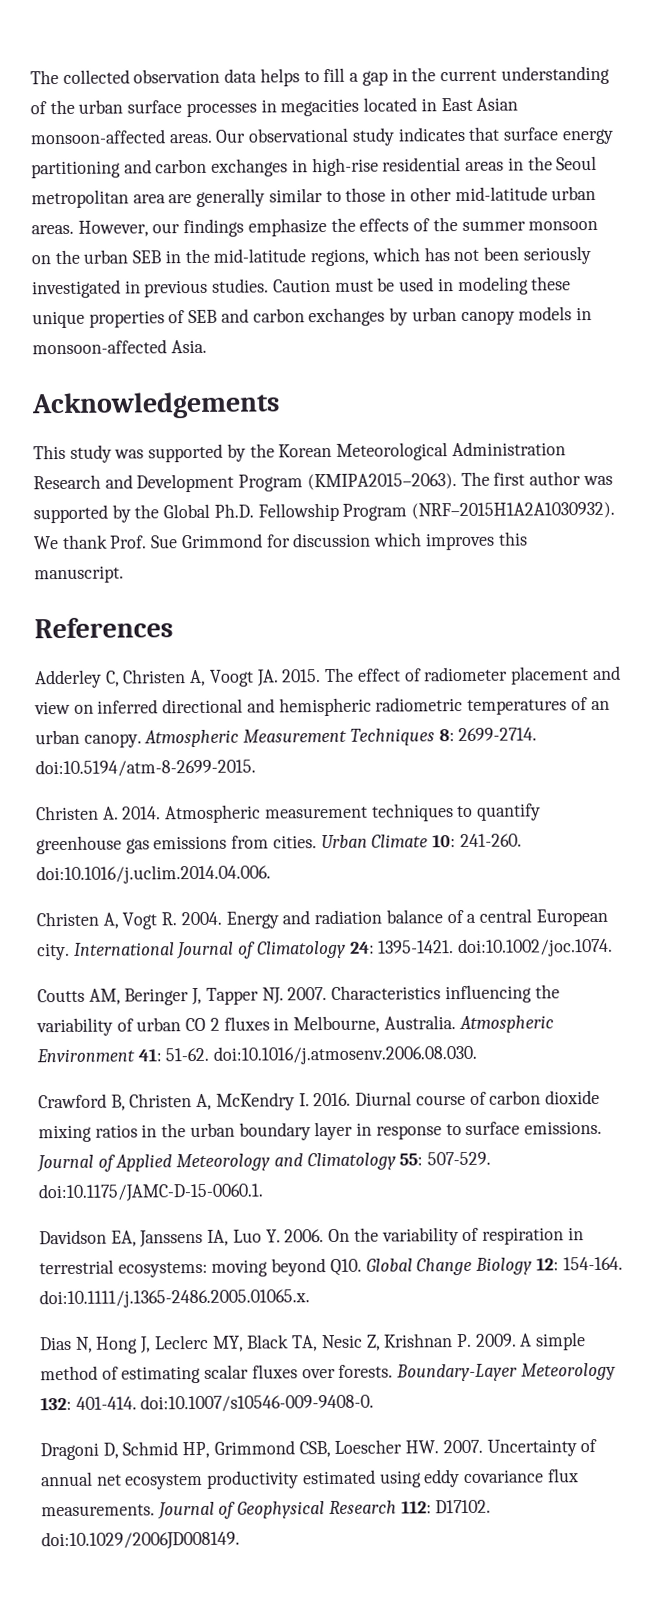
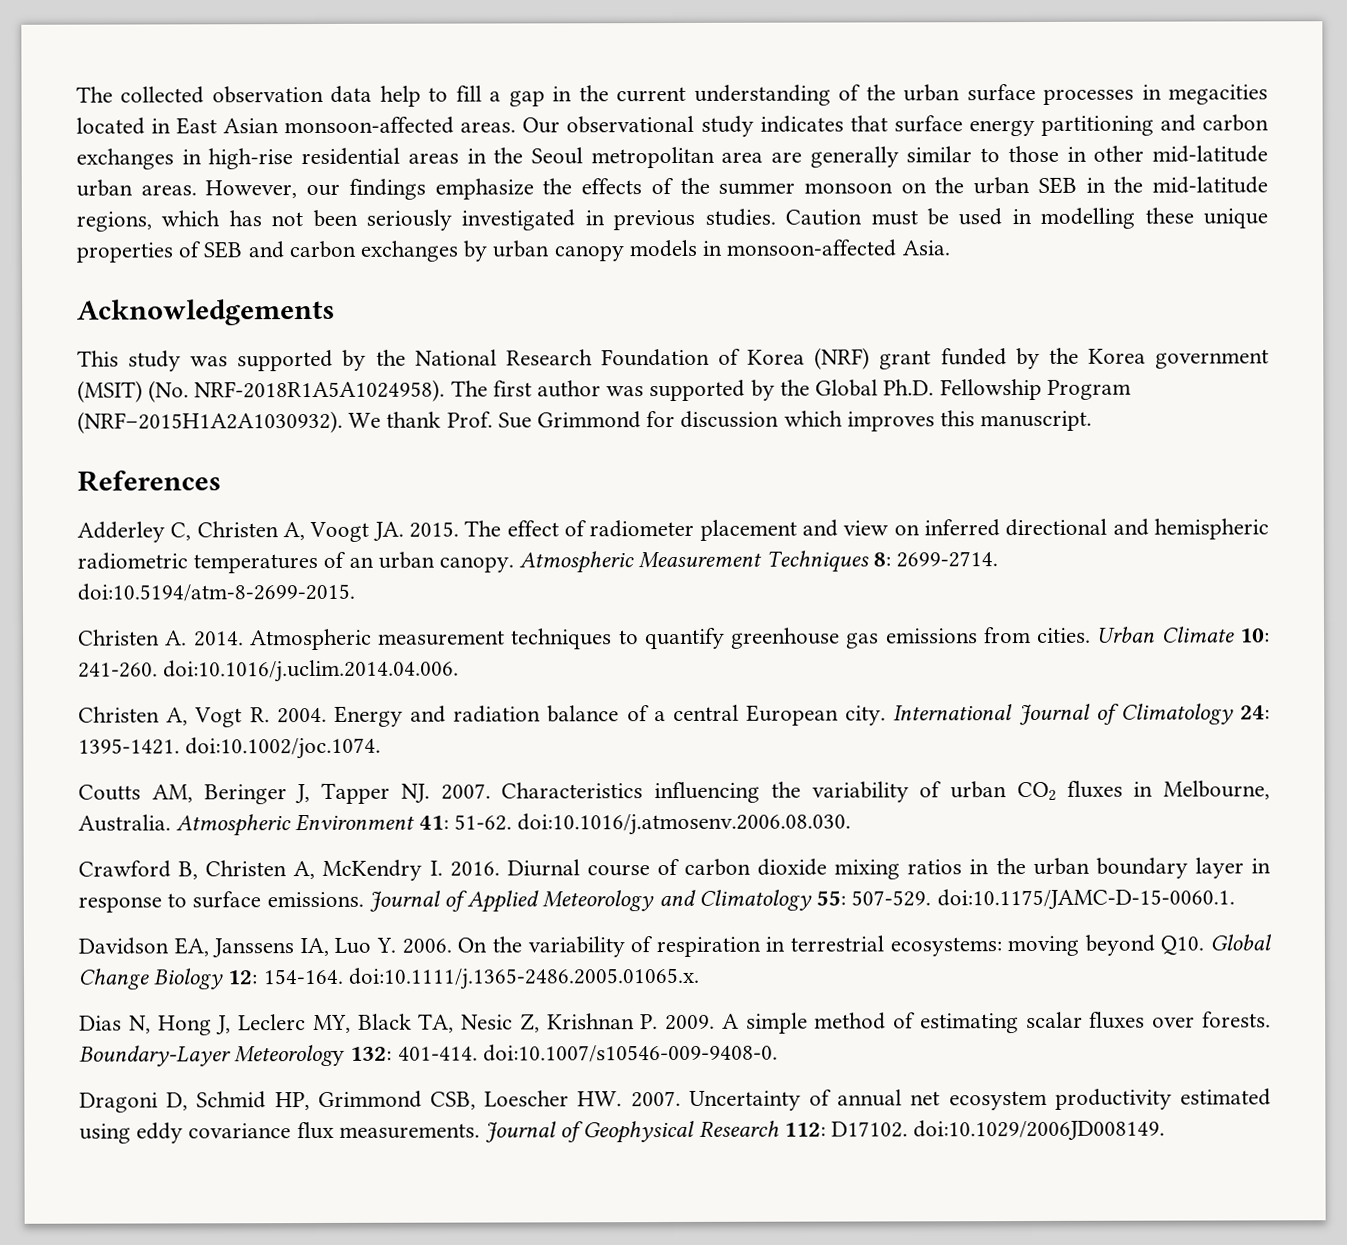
- The collected observation data helps to fill a gap in the current understanding of the urban surface processes in megacities located in East Asian monsoon-affected areas.
+ The collected observation data help to fill a gap in the current understanding of the urban surface processes in megacities located in East Asian monsoon-affected areas.
- Caution must be used in modeling these unique properties of SEB and carbon exchanges by urban canopy models in monsoon-affected Asia.
+ Caution must be used in modelling these unique properties of SEB and carbon exchanges by urban canopy models in monsoon-affected Asia.
- This study was supported by the Korean Meteorological Administration Research and Development Program (KMIPA2015–2063).
+ This study was supported by the National Research Foundation of Korea (NRF) grant funded by the Korea government (MSIT) (No. NRF-2018R1A5A1024958).
- Characteristics influencing the variability of urban CO 2 fluxes in Melbourne, Australia.
+ Characteristics influencing the variability of urban CO2 fluxes in Melbourne, Australia.

